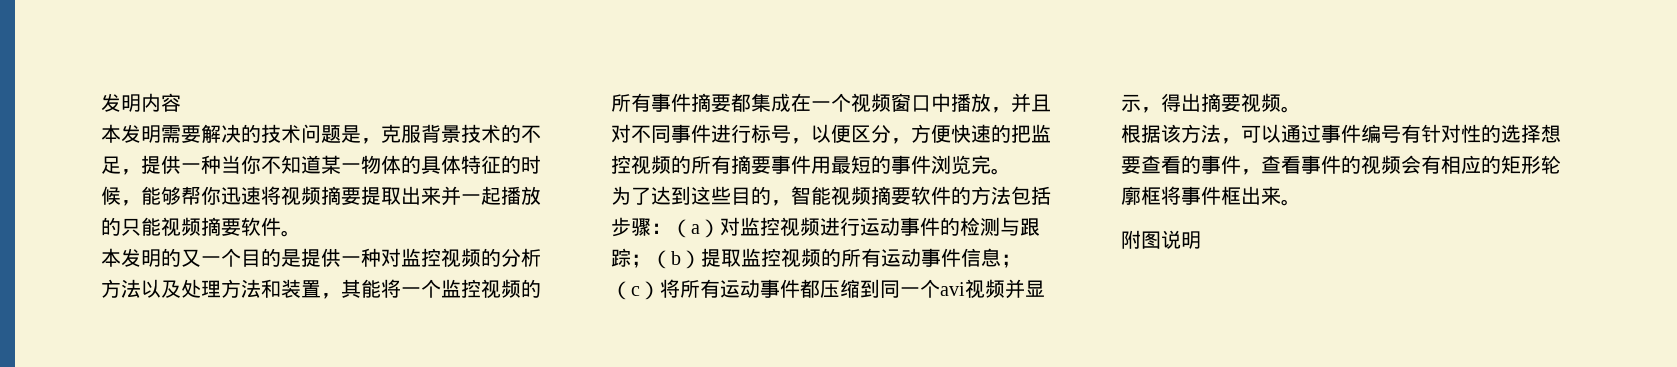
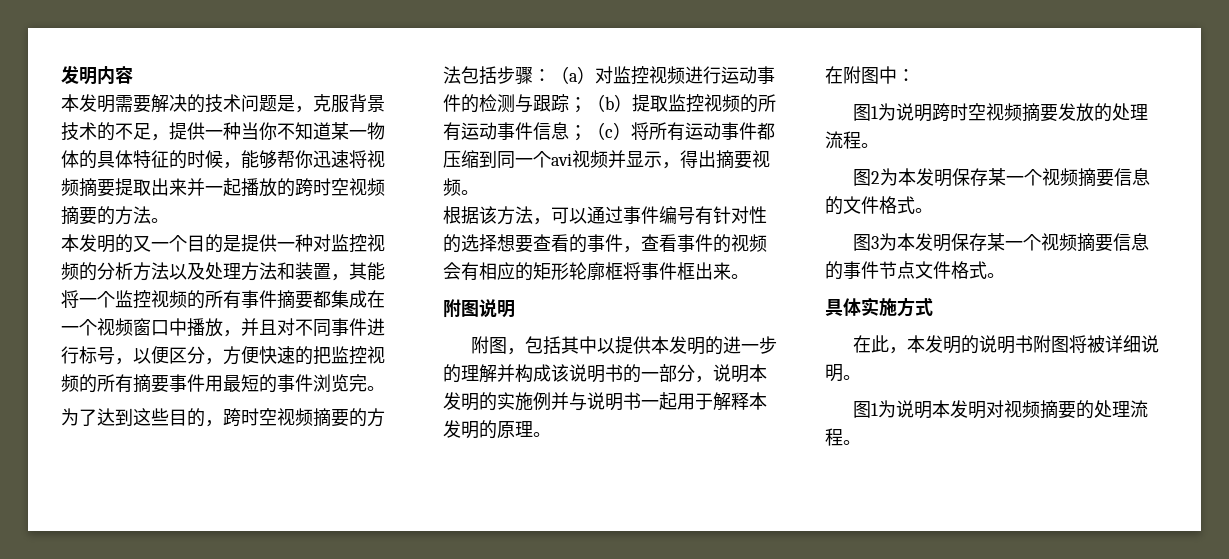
- 本发明需要解决的技术问题是，克服背景技术的不足，提供一种当你不知道某一物体的具体特征的时候，能够帮你迅速将视频摘要提取出来并一起播放的只能视频摘要软件。
+ 本发明需要解决的技术问题是，克服背景技术的不足，提供一种当你不知道某一物体的具体特征的时候，能够帮你迅速将视频摘要提取出来并一起播放的跨时空视频摘要的方法。
- 为了达到这些目的，智能视频摘要软件的方法包括步骤：（a）对监控视频进行运动事件的检测与跟踪；（b）提取监控视频的所有运动事件信息；（c）将所有运动事件都压缩到同一个avi视频并显示，得出摘要视频。
+ 为了达到这些目的，跨时空视频摘要的方法包括步骤：（a）对监控视频进行运动事件的检测与跟踪；（b）提取监控视频的所有运动事件信息；（c）将所有运动事件都压缩到同一个avi视频并显示，得出摘要视频。
+ 附图，包括其中以提供本发明的进一步的理解并构成该说明书的一部分，说明本发明的实施例并与说明书一起用于解释本发明的原理。
+ 在附图中：
+ 图1为说明跨时空视频摘要发放的处理流程。
+ 图2为本发明保存某一个视频摘要信息的文件格式。
+ 图3为本发明保存某一个视频摘要信息的事件节点文件格式。
+ 具体实施方式
+ 在此，本发明的说明书附图将被详细说明。
+ 图1为说明本发明对视频摘要的处理流程。

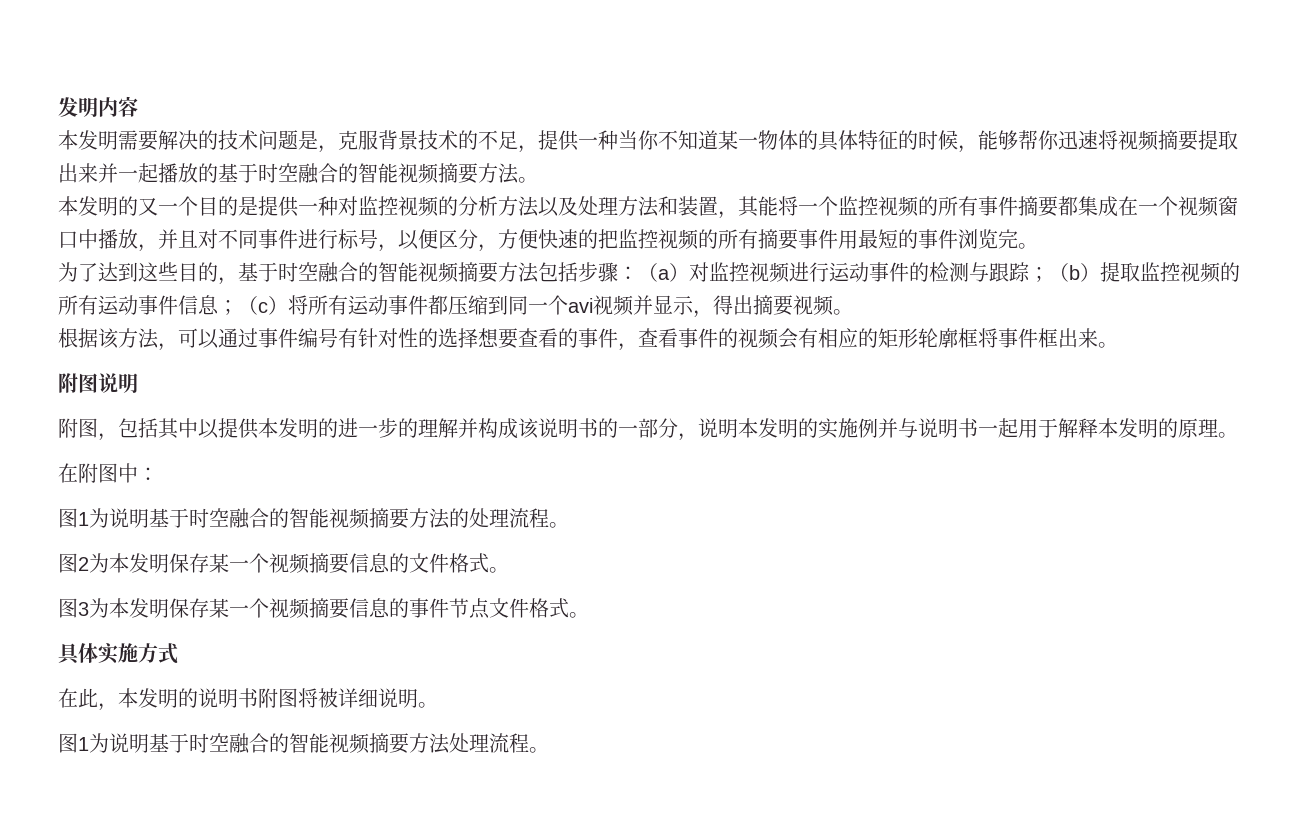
- 本发明需要解决的技术问题是，克服背景技术的不足，提供一种当你不知道某一物体的具体特征的时候，能够帮你迅速将视频摘要提取出来并一起播放的跨时空视频摘要的方法。
+ 本发明需要解决的技术问题是，克服背景技术的不足，提供一种当你不知道某一物体的具体特征的时候，能够帮你迅速将视频摘要提取出来并一起播放的基于时空融合的智能视频摘要方法。
- 为了达到这些目的，跨时空视频摘要的方法包括步骤：（a）对监控视频进行运动事件的检测与跟踪；（b）提取监控视频的所有运动事件信息；（c）将所有运动事件都压缩到同一个avi视频并显示，得出摘要视频。
+ 为了达到这些目的，基于时空融合的智能视频摘要方法包括步骤：（a）对监控视频进行运动事件的检测与跟踪；（b）提取监控视频的所有运动事件信息；（c）将所有运动事件都压缩到同一个avi视频并显示，得出摘要视频。
- 图1为说明跨时空视频摘要发放的处理流程。
+ 图1为说明基于时空融合的智能视频摘要方法的处理流程。
- 图1为说明本发明对视频摘要的处理流程。
+ 图1为说明基于时空融合的智能视频摘要方法处理流程。

